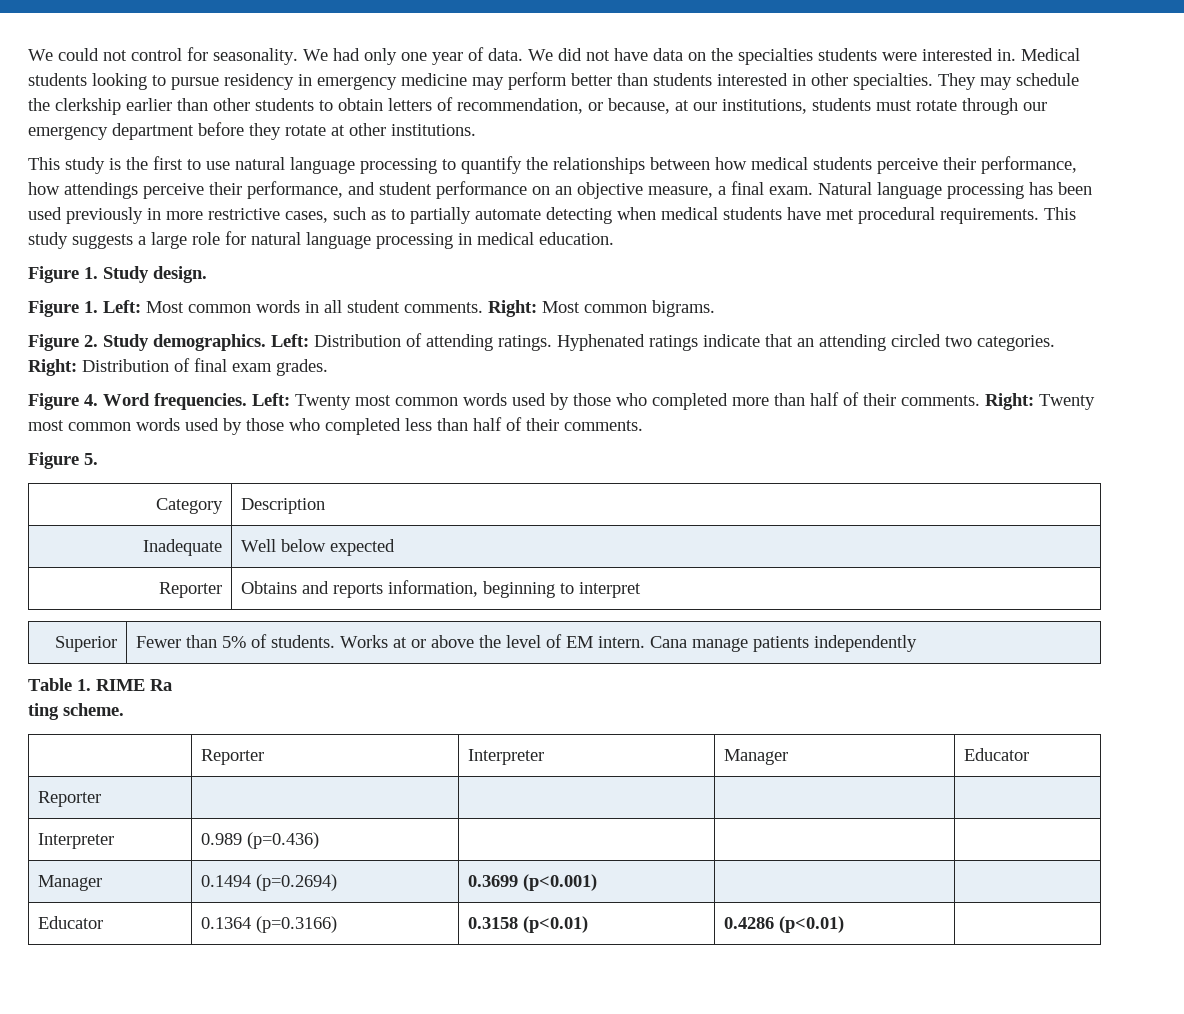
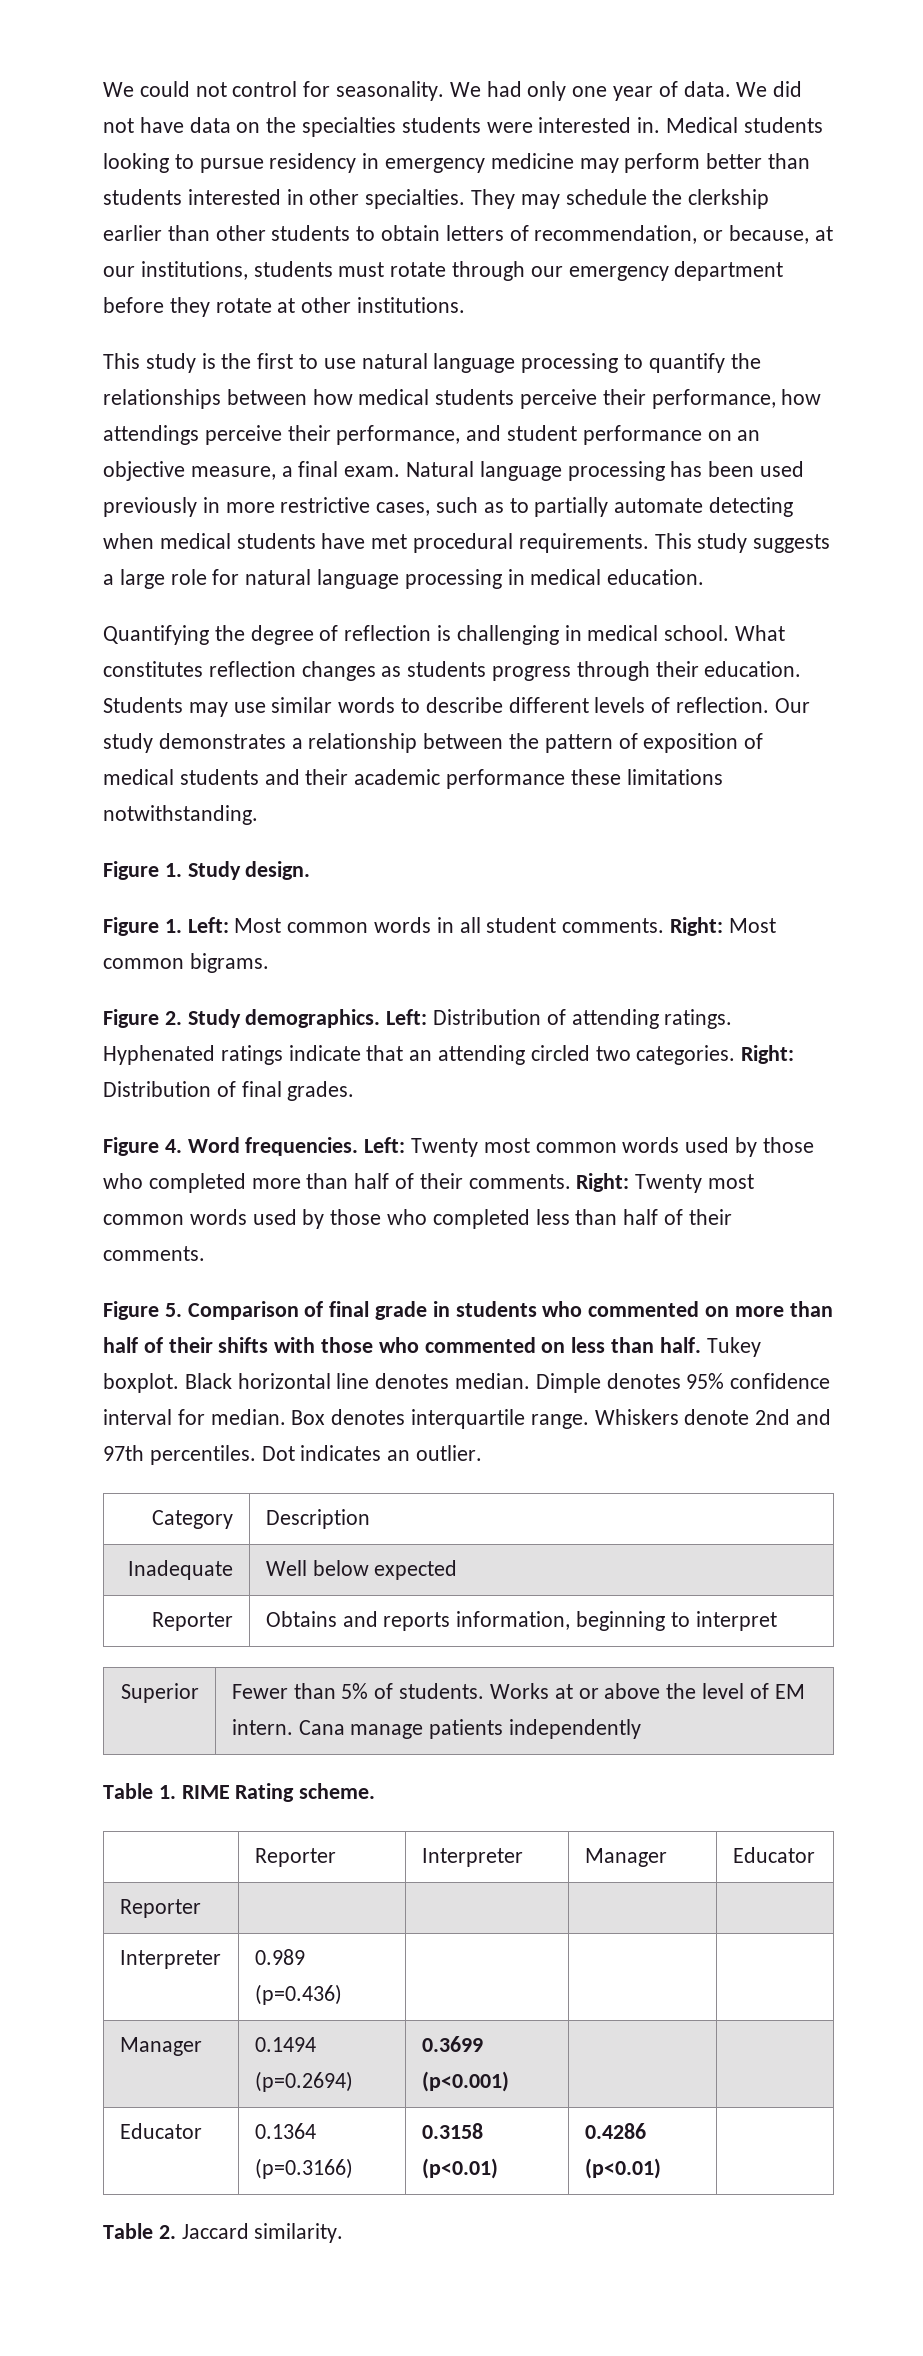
+ Quantifying the degree of reflection is challenging in medical school. What constitutes reflection changes as students progress through their education. Students may use similar words to describe different levels of reflection. Our study demonstrates a relationship between the pattern of exposition of medical students and their academic performance these limitations notwithstanding.
- Right: Distribution of final exam grades.
+ Right: Distribution of final grades.
- Figure 5.
+ Figure 5. Comparison of final grade in students who commented on more than half of their shifts with those who commented on less than half. Tukey boxplot. Black horizontal line denotes median. Dimple denotes 95% confidence interval for median. Box denotes interquartile range. Whiskers denote 2nd and 97th percentiles. Dot indicates an outlier.
- Table 1. RIME Ra
- ting scheme.
+ Table 1. RIME Rating scheme.
+ Table 2. Jaccard similarity.

